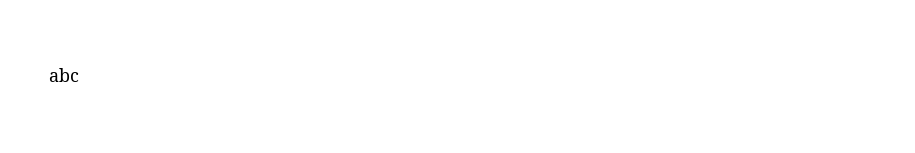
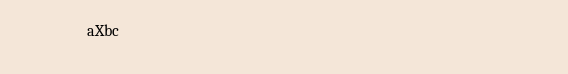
- abc
+ aXbc

